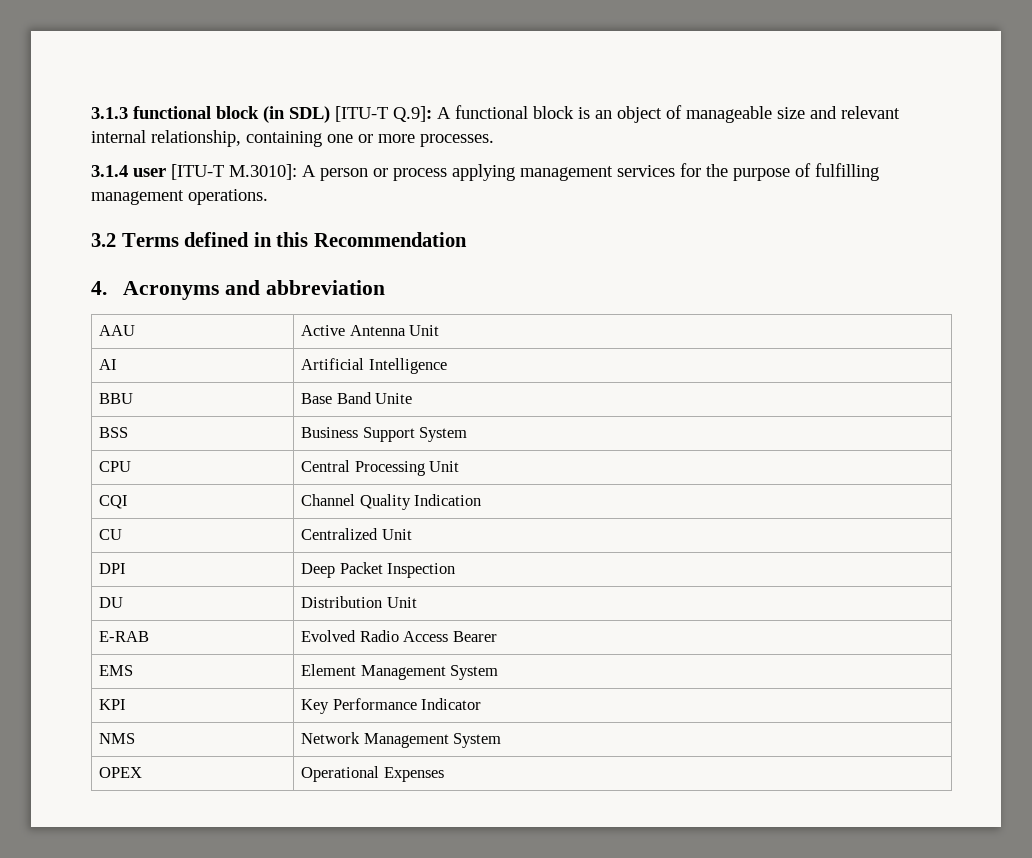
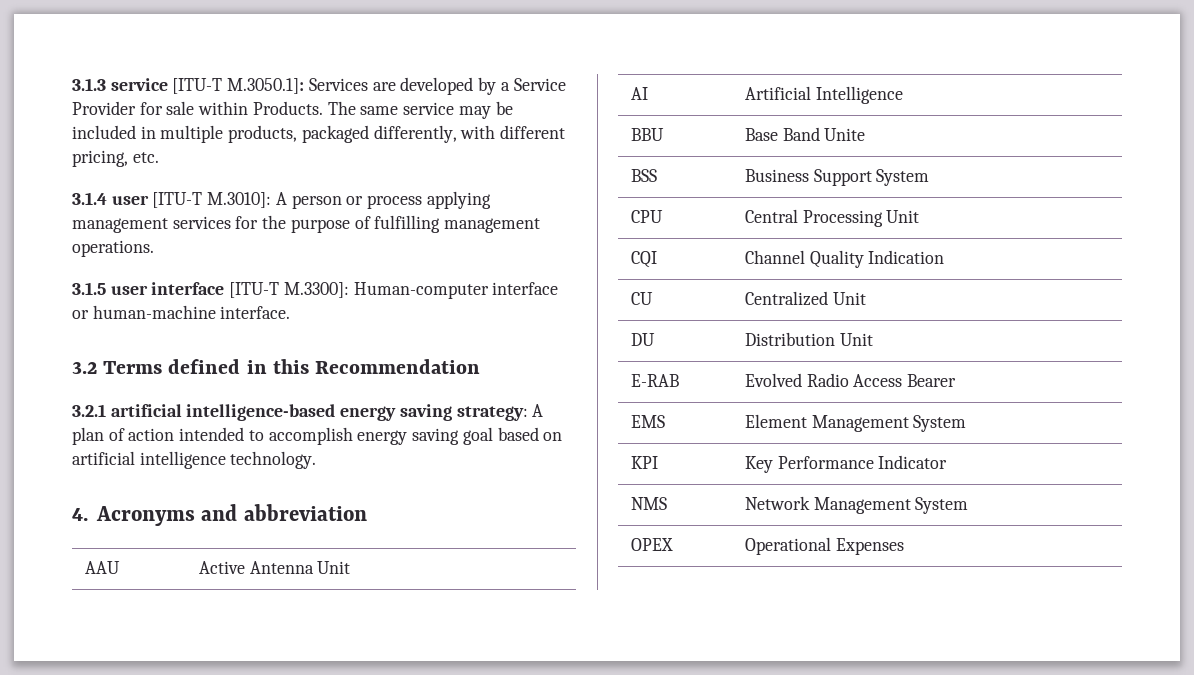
- 3.1.3 functional block (in SDL) [ITU-T Q.9]: A functional block is an object of manageable size and relevant internal relationship, containing one or more processes.
+ 3.1.3 service [ITU-T M.3050.1]: Services are developed by a Service Provider for sale within Products. The same service may be included in multiple products, packaged differently, with different pricing, etc.
+ 3.1.5 user interface [ITU-T M.3300]: Human-computer interface or human-machine interface.
+ 3.2.1 artificial intelligence-based energy saving strategy: A plan of action intended to accomplish energy saving goal based on artificial intelligence technology.
- DPI | Deep Packet Inspection

